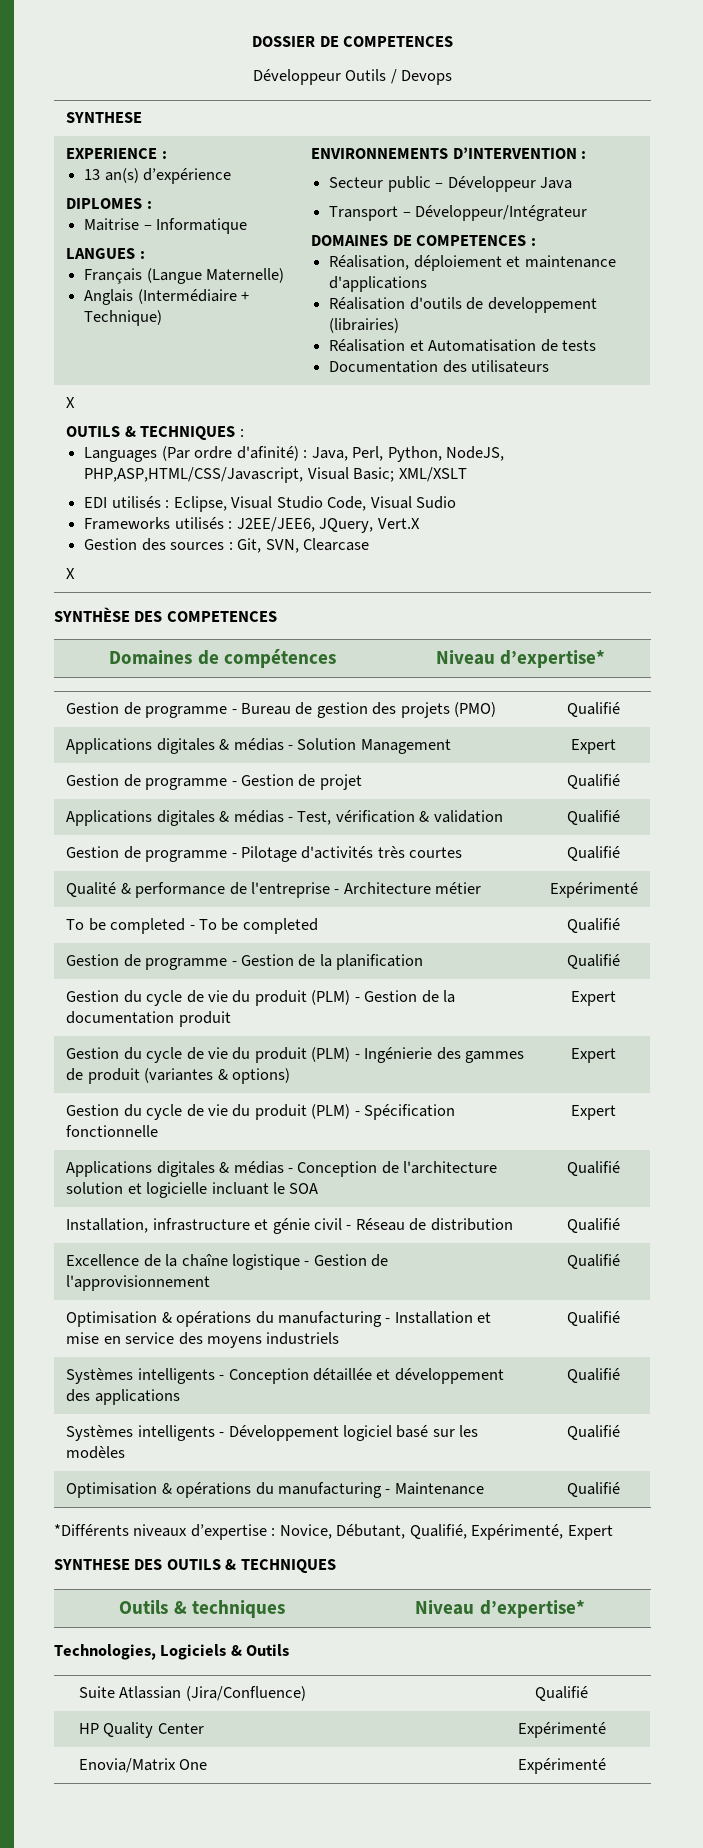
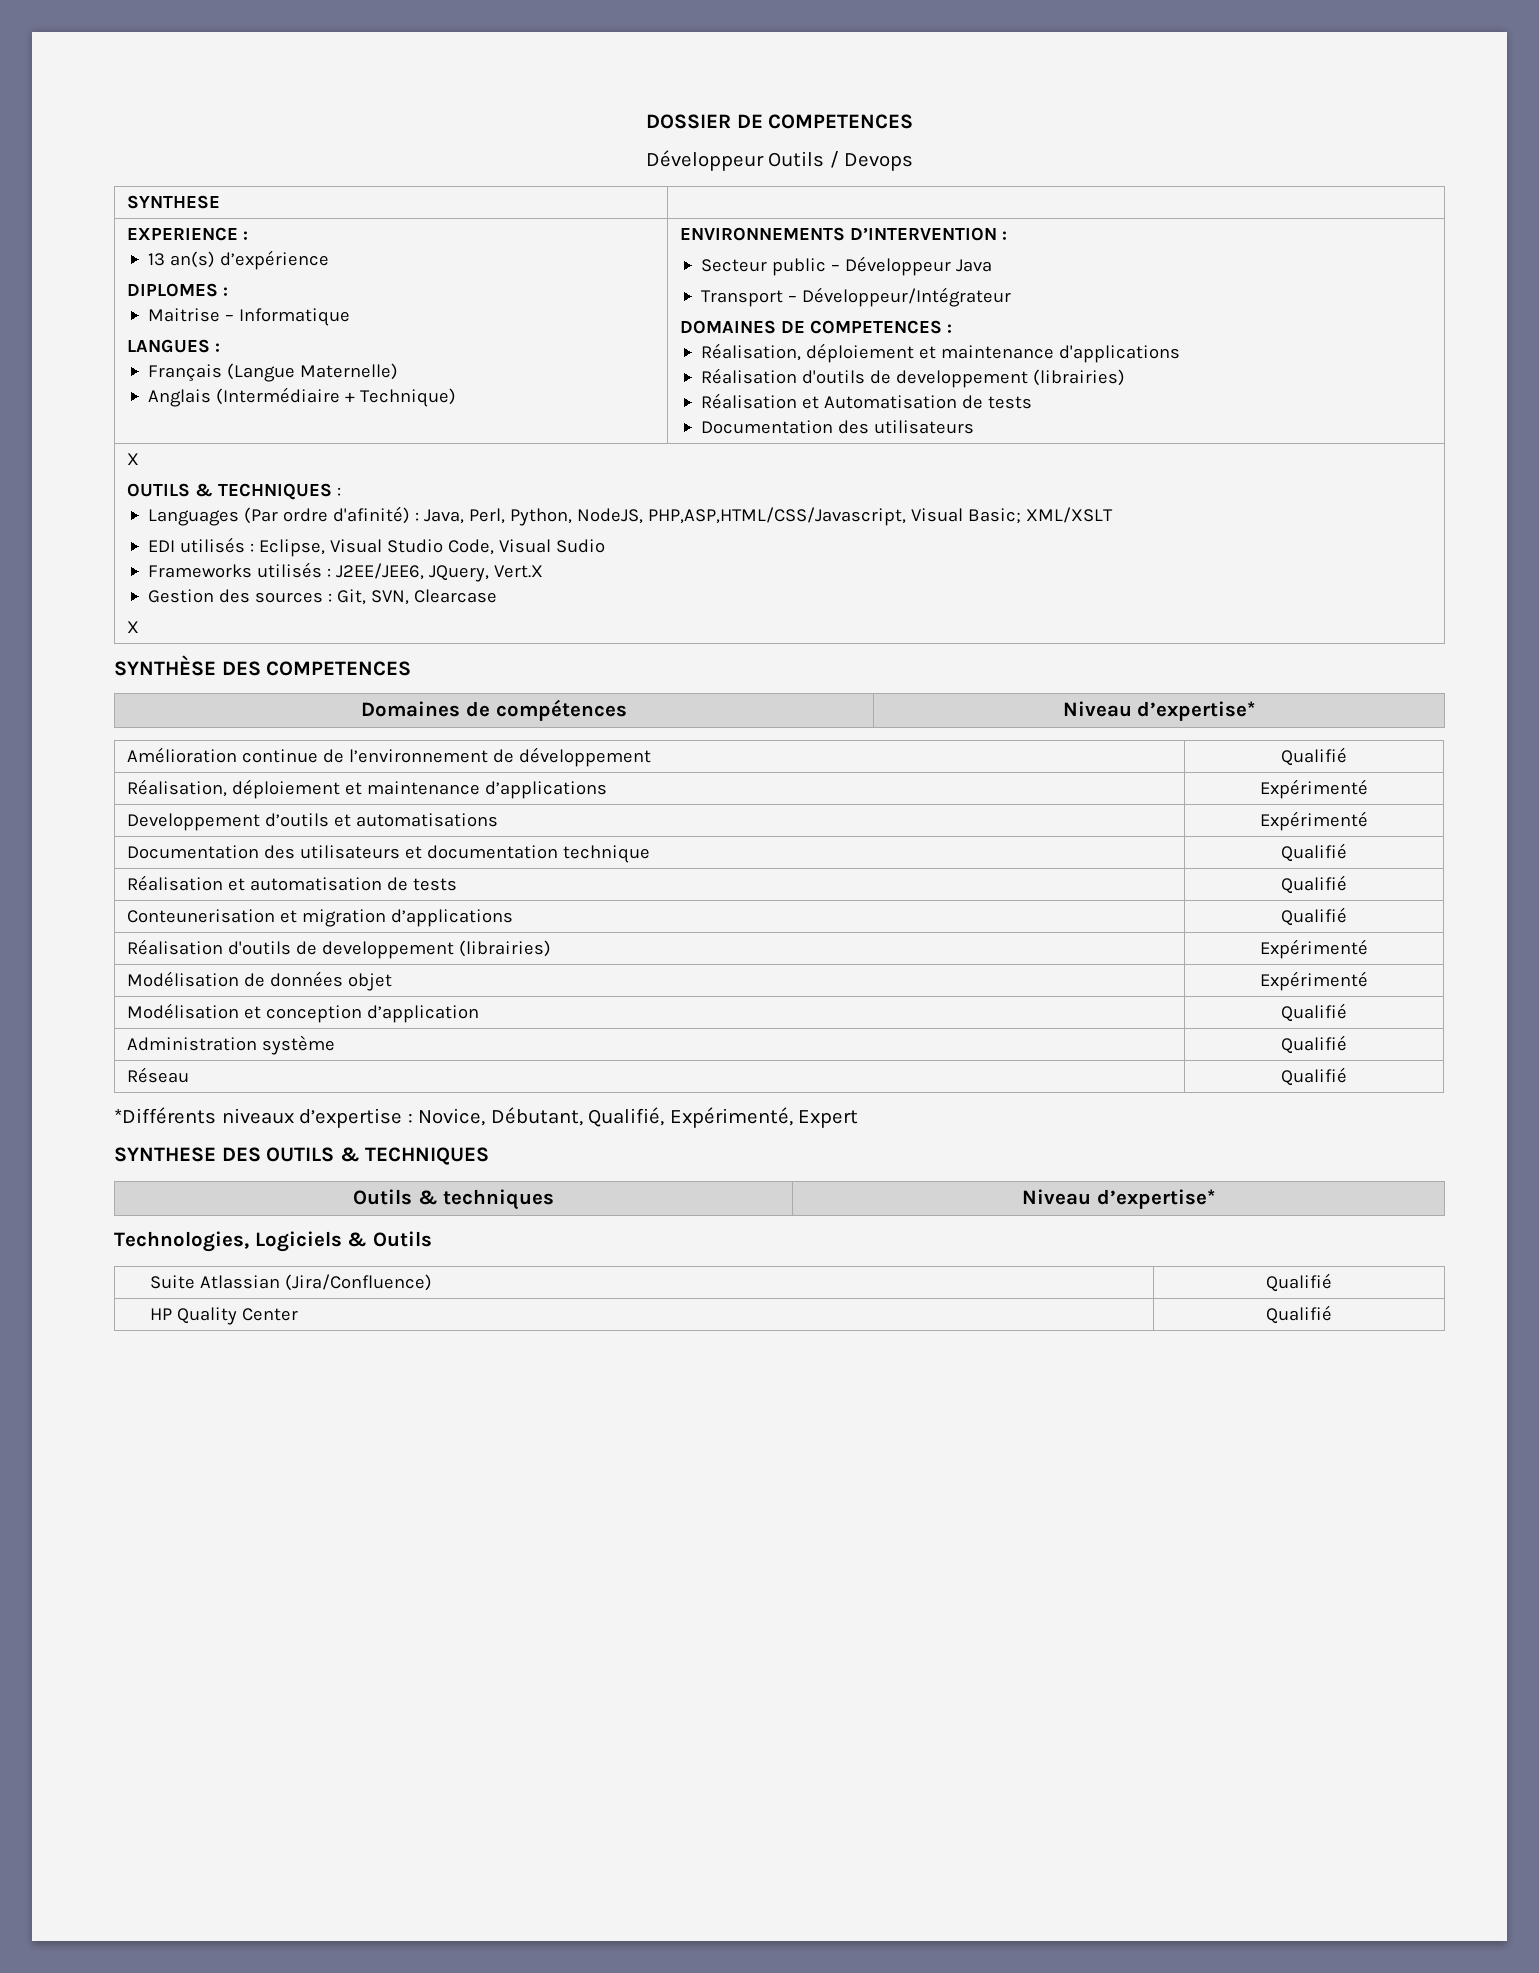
- Gestion de programme - Bureau de gestion des projets (PMO) | Qualifié
- Applications digitales & médias - Solution Management | Expert
- Gestion de programme - Gestion de projet | Qualifié
- Applications digitales & médias - Test, vérification & validation | Qualifié
- Gestion de programme - Pilotage d'activités très courtes | Qualifié
- Qualité & performance de l'entreprise - Architecture métier | Expérimenté
- To be completed - To be completed | Qualifié
- Gestion de programme - Gestion de la planification | Qualifié
- Gestion du cycle de vie du produit (PLM) - Gestion de la documentation produit | Expert
- Gestion du cycle de vie du produit (PLM) - Ingénierie des gammes de produit (variantes & options) | Expert
- Gestion du cycle de vie du produit (PLM) - Spécification fonctionnelle | Expert
- Applications digitales & médias - Conception de l'architecture solution et logicielle incluant le SOA | Qualifié
- Installation, infrastructure et génie civil - Réseau de distribution | Qualifié
- Excellence de la chaîne logistique - Gestion de l'approvisionnement | Qualifié
- Optimisation & opérations du manufacturing - Installation et mise en service des moyens industriels | Qualifié
- Systèmes intelligents - Conception détaillée et développement des applications | Qualifié
- Systèmes intelligents - Développement logiciel basé sur les modèles | Qualifié
- Optimisation & opérations du manufacturing - Maintenance | Qualifié
+ Amélioration continue de l’environnement de développement | Qualifié
+ Réalisation, déploiement et maintenance d’applications | Expérimenté
+ Developpement d’outils et automatisations | Expérimenté
+ Documentation des utilisateurs et documentation technique | Qualifié
+ Réalisation et automatisation de tests | Qualifié
+ Conteunerisation et migration d’applications | Qualifié
+ Réalisation d'outils de developpement (librairies) | Expérimenté
+ Modélisation de données objet | Expérimenté
+ Modélisation et conception d’application | Qualifié
+ Administration système | Qualifié
+ Réseau | Qualifié
- HP Quality Center | Expérimenté
- Enovia/Matrix One | Expérimenté
+ HP Quality Center | Qualifié

